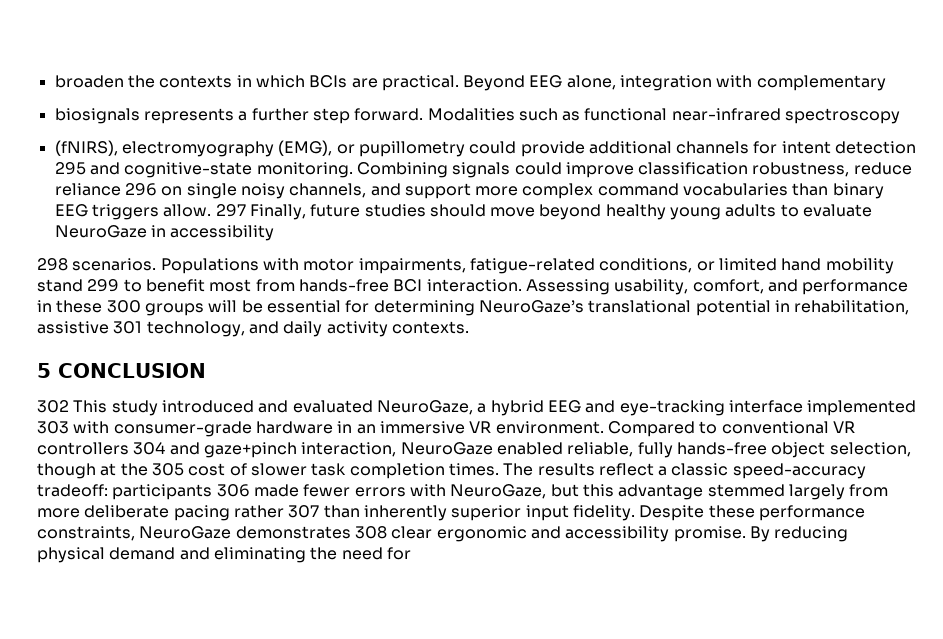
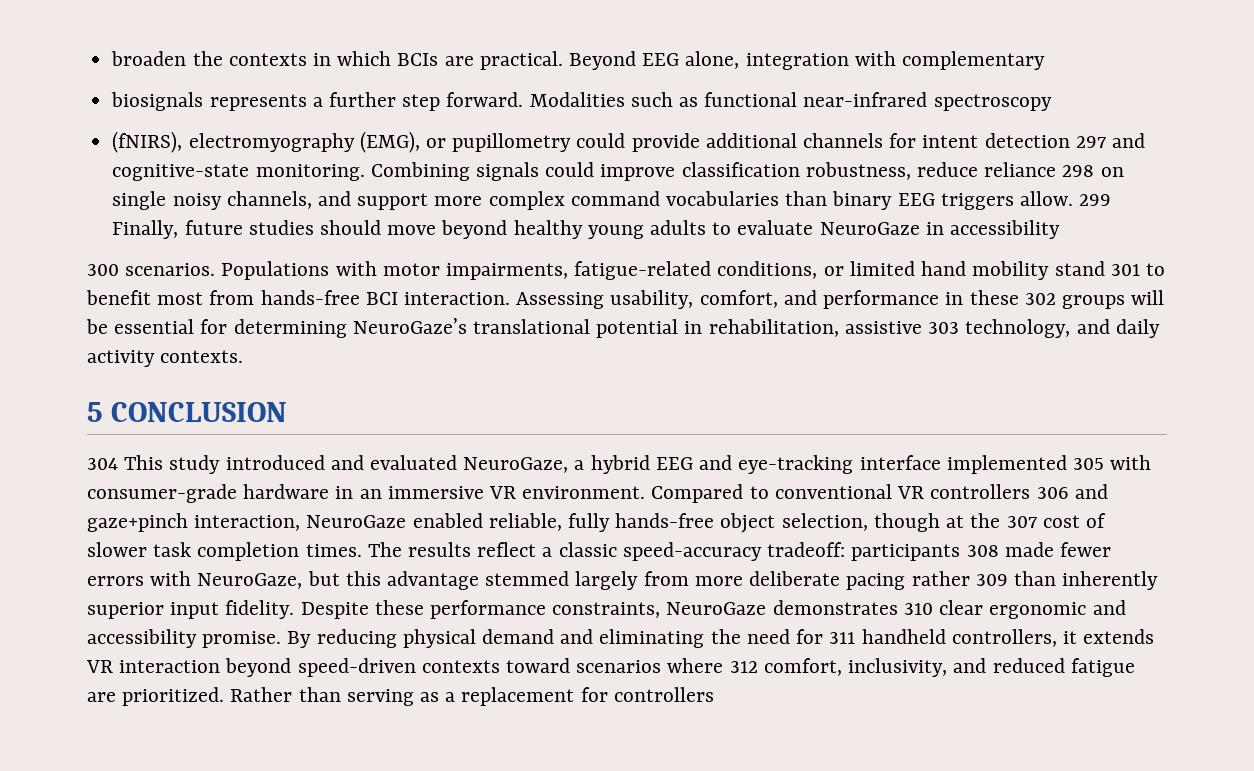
- (fNIRS), electromyography (EMG), or pupillometry could provide additional channels for intent detection 295 and cognitive-state monitoring.
+ (fNIRS), electromyography (EMG), or pupillometry could provide additional channels for intent detection 297 and cognitive-state monitoring.
- Combining signals could improve classification robustness, reduce reliance 296 on single noisy channels, and support more complex command vocabularies than binary EEG triggers allow.
+ Combining signals could improve classification robustness, reduce reliance 298 on single noisy channels, and support more complex command vocabularies than binary EEG triggers allow.
- 297 Finally, future studies should move beyond healthy young adults to evaluate NeuroGaze in accessibility
+ 299 Finally, future studies should move beyond healthy young adults to evaluate NeuroGaze in accessibility
- 298 scenarios.
+ 300 scenarios.
- Populations with motor impairments, fatigue-related conditions, or limited hand mobility stand 299 to benefit most from hands-free BCI interaction.
+ Populations with motor impairments, fatigue-related conditions, or limited hand mobility stand 301 to benefit most from hands-free BCI interaction.
- Assessing usability, comfort, and performance in these 300 groups will be essential for determining NeuroGaze’s translational potential in rehabilitation, assistive 301 technology, and daily activity contexts.
+ Assessing usability, comfort, and performance in these 302 groups will be essential for determining NeuroGaze’s translational potential in rehabilitation, assistive 303 technology, and daily activity contexts.
- 302 This study introduced and evaluated NeuroGaze, a hybrid EEG and eye-tracking interface implemented 303 with consumer-grade hardware in an immersive VR environment.
+ 304 This study introduced and evaluated NeuroGaze, a hybrid EEG and eye-tracking interface implemented 305 with consumer-grade hardware in an immersive VR environment.
- Compared to conventional VR controllers 304 and gaze+pinch interaction, NeuroGaze enabled reliable, fully hands-free object selection, though at the 305 cost of slower task completion times.
+ Compared to conventional VR controllers 306 and gaze+pinch interaction, NeuroGaze enabled reliable, fully hands-free object selection, though at the 307 cost of slower task completion times.
- The results reflect a classic speed-accuracy tradeoff: participants 306 made fewer errors with NeuroGaze, but this advantage stemmed largely from more deliberate pacing rather 307 than inherently superior input fidelity.
+ The results reflect a classic speed-accuracy tradeoff: participants 308 made fewer errors with NeuroGaze, but this advantage stemmed largely from more deliberate pacing rather 309 than inherently superior input fidelity.
- Despite these performance constraints, NeuroGaze demonstrates 308 clear ergonomic and accessibility promise.
+ Despite these performance constraints, NeuroGaze demonstrates 310 clear ergonomic and accessibility promise.
- By reducing physical demand and eliminating the need for
+ By reducing physical demand and eliminating the need for 311 handheld controllers, it extends VR interaction beyond speed-driven contexts toward scenarios where 312 comfort, inclusivity, and reduced fatigue are prioritized. Rather than serving as a replacement for controllers

